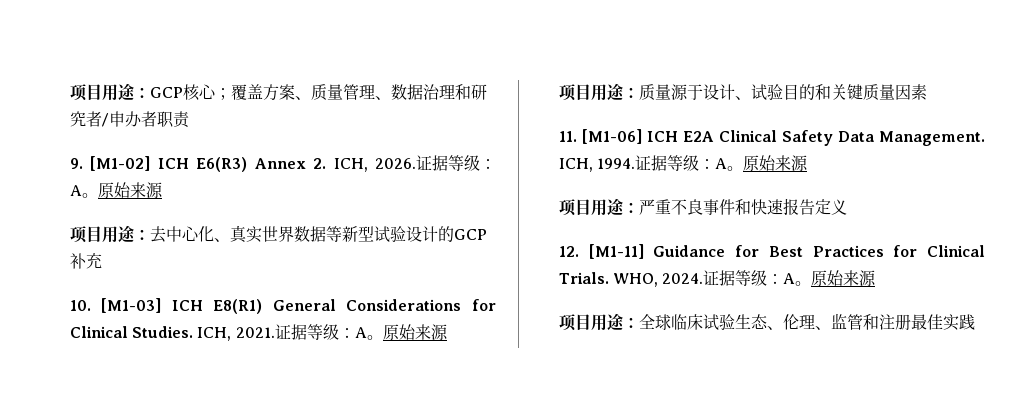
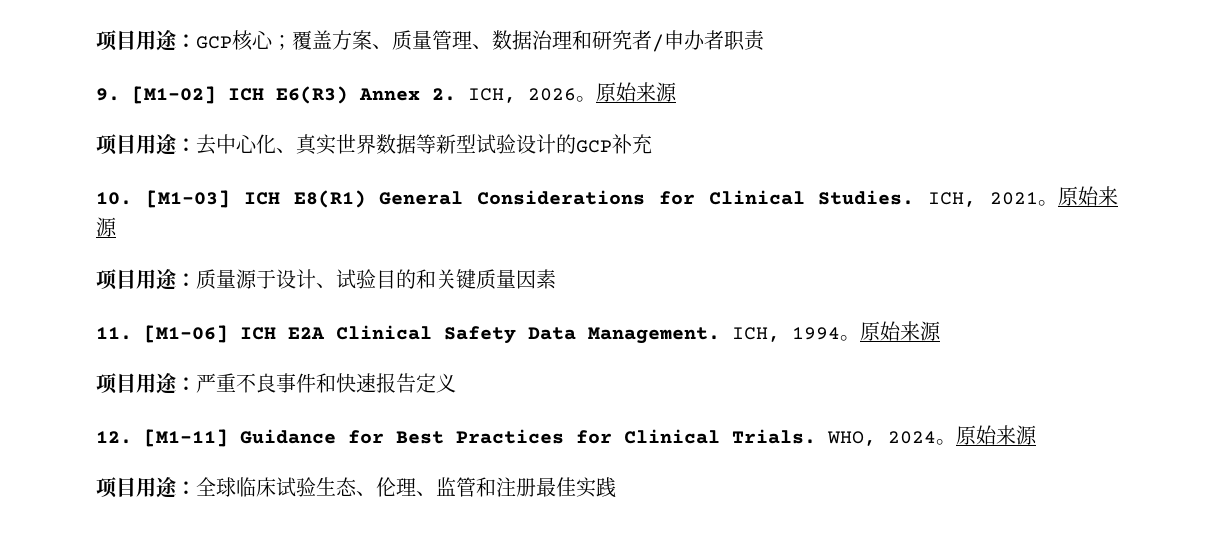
- 9. [M1-02] ICH E6(R3) Annex 2. ICH, 2026.证据等级：A。
+ 9. [M1-02] ICH E6(R3) Annex 2. ICH, 2026。
- ICH, 2021.证据等级：A。
+ ICH, 2021。
- ICH, 1994.证据等级：A。
+ ICH, 1994。
- WHO, 2024.证据等级：A。
+ WHO, 2024。

